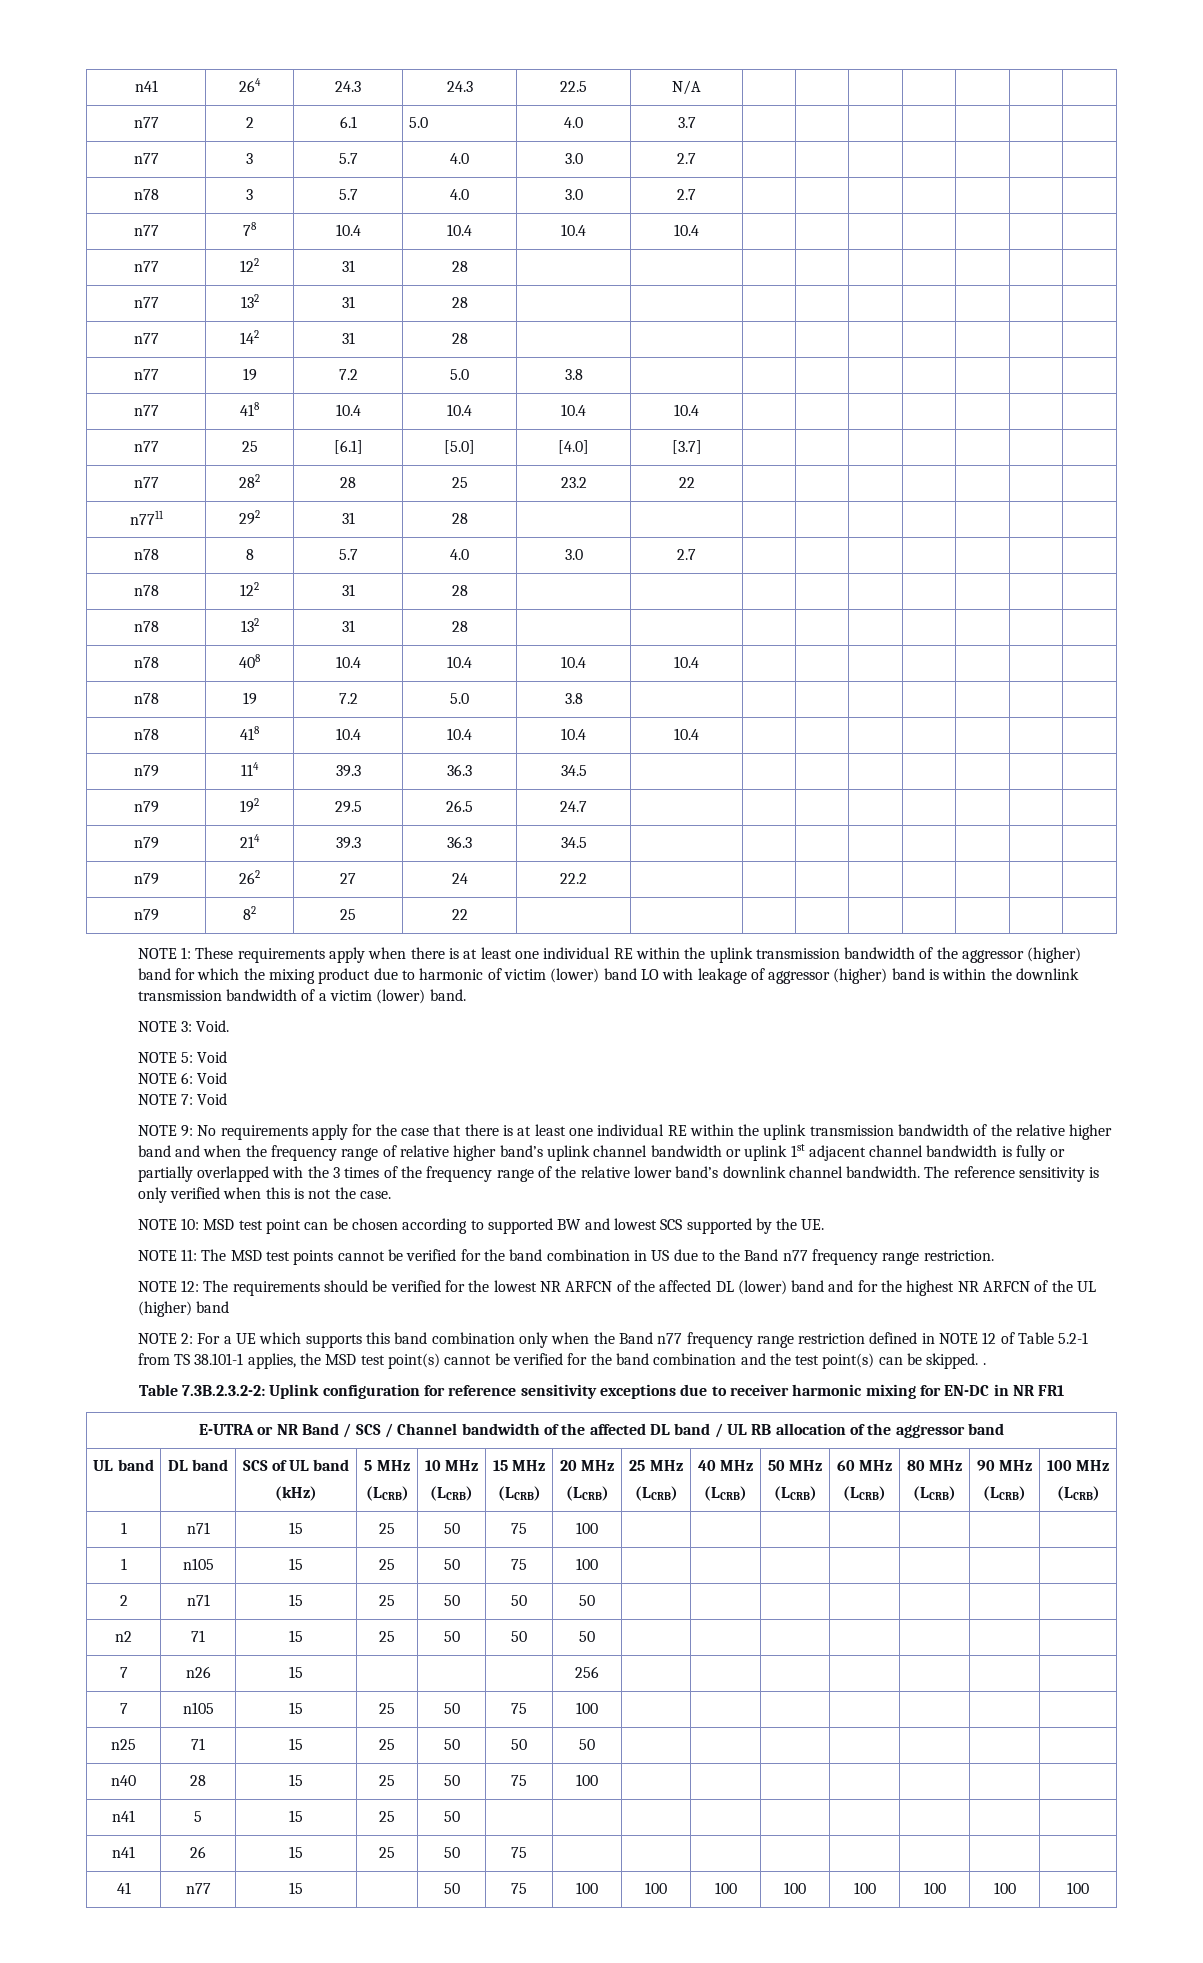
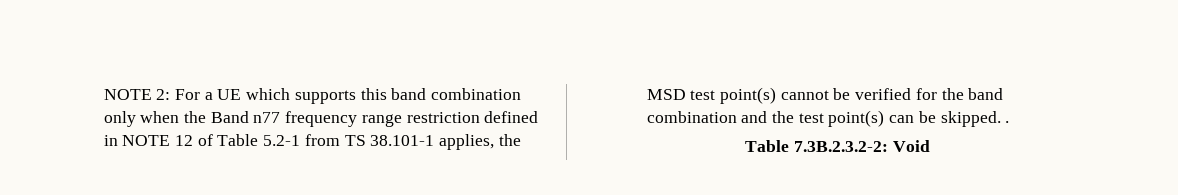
- n41 | 264 | 24.3 | 24.3 | 22.5 | N/A | | | | | | |
- n77 | 2 | 6.1 | 5.0 | 4.0 | 3.7 | | | | | | |
- n77 | 3 | 5.7 | 4.0 | 3.0 | 2.7 | | | | | | |
- n78 | 3 | 5.7 | 4.0 | 3.0 | 2.7 | | | | | | |
- n77 | 78 | 10.4 | 10.4 | 10.4 | 10.4 | | | | | | |
- n77 | 122 | 31 | 28 | | | | | | | | |
- n77 | 132 | 31 | 28 | | | | | | | | |
- n77 | 142 | 31 | 28 | | | | | | | | |
- n77 | 19 | 7.2 | 5.0 | 3.8 | | | | | | | |
- n77 | 418 | 10.4 | 10.4 | 10.4 | 10.4 | | | | | | |
- n77 | 25 | [6.1] | [5.0] | [4.0] | [3.7] | | | | | | |
- n77 | 282 | 28 | 25 | 23.2 | 22 | | | | | | |
- n7711 | 292 | 31 | 28 | | | | | | | | |
- n78 | 8 | 5.7 | 4.0 | 3.0 | 2.7 | | | | | | |
- n78 | 122 | 31 | 28 | | | | | | | | |
- n78 | 132 | 31 | 28 | | | | | | | | |
- n78 | 408 | 10.4 | 10.4 | 10.4 | 10.4 | | | | | | |
- n78 | 19 | 7.2 | 5.0 | 3.8 | | | | | | | |
- n78 | 418 | 10.4 | 10.4 | 10.4 | 10.4 | | | | | | |
- n79 | 114 | 39.3 | 36.3 | 34.5 | | | | | | | |
- n79 | 192 | 29.5 | 26.5 | 24.7 | | | | | | | |
- n79 | 214 | 39.3 | 36.3 | 34.5 | | | | | | | |
- n79 | 262 | 27 | 24 | 22.2 | | | | | | | |
- n79 | 82 | 25 | 22 | | | | | | | | |
- NOTE 1: These requirements apply when there is at least one individual RE within the uplink transmission bandwidth of the aggressor (higher) band for which the mixing product due to harmonic of victim (lower) band LO with leakage of aggressor (higher) band is within the downlink transmission bandwidth of a victim (lower) band.
- NOTE 3: Void.
- NOTE 5: Void
- NOTE 6: Void
- NOTE 7: Void
- NOTE 9: No requirements apply for the case that there is at least one individual RE within the uplink transmission bandwidth of the relative higher band and when the frequency range of relative higher band’s uplink channel bandwidth or uplink 1st adjacent channel bandwidth is fully or partially overlapped with the 3 times of the frequency range of the relative lower band’s downlink channel bandwidth. The reference sensitivity is only verified when this is not the case.
- NOTE 10: MSD test point can be chosen according to supported BW and lowest SCS supported by the UE.
- NOTE 11: The MSD test points cannot be verified for the band combination in US due to the Band n77 frequency range restriction.
- NOTE 12: The requirements should be verified for the lowest NR ARFCN of the affected DL (lower) band and for the highest NR ARFCN of the UL (higher) band
- Table 7.3B.2.3.2-2: Uplink configuration for reference sensitivity exceptions due to receiver harmonic mixing for EN-DC in NR FR1
- E-UTRA or NR Band / SCS / Channel bandwidth of the affected DL band / UL RB allocation of the aggressor band
- UL band | DL band | SCS of UL band
- (kHz) | 5 MHz
- (LCRB) | 10 MHz
- (LCRB) | 15 MHz
- (LCRB) | 20 MHz
- (LCRB) | 25 MHz
- (LCRB) | 40 MHz
- (LCRB) | 50 MHz
- (LCRB) | 60 MHz
- (LCRB) | 80 MHz
- (LCRB) | 90 MHz
- (LCRB) | 100 MHz
- (LCRB)
- 1 | n71 | 15 | 25 | 50 | 75 | 100 | | | | | | |
- 1 | n105 | 15 | 25 | 50 | 75 | 100 | | | | | | |
- 2 | n71 | 15 | 25 | 50 | 50 | 50 | | | | | | |
- n2 | 71 | 15 | 25 | 50 | 50 | 50 | | | | | | |
- 7 | n26 | 15 | | | | 256 | | | | | | |
- 7 | n105 | 15 | 25 | 50 | 75 | 100 | | | | | | |
- n25 | 71 | 15 | 25 | 50 | 50 | 50 | | | | | | |
- n40 | 28 | 15 | 25 | 50 | 75 | 100 | | | | | | |
- n41 | 5 | 15 | 25 | 50 | | | | | | | | |
- n41 | 26 | 15 | 25 | 50 | 75 | | | | | | | |
- 41 | n77 | 15 | | 50 | 75 | 100 | 100 | 100 | 100 | 100 | 100 | 100 | 100
+ Table 7.3B.2.3.2-2: Void

